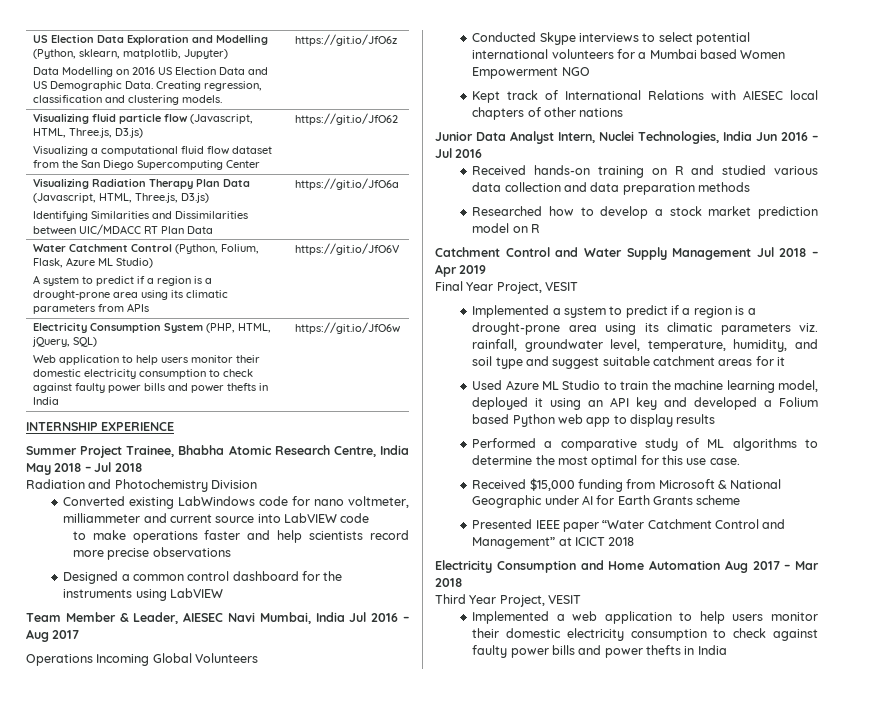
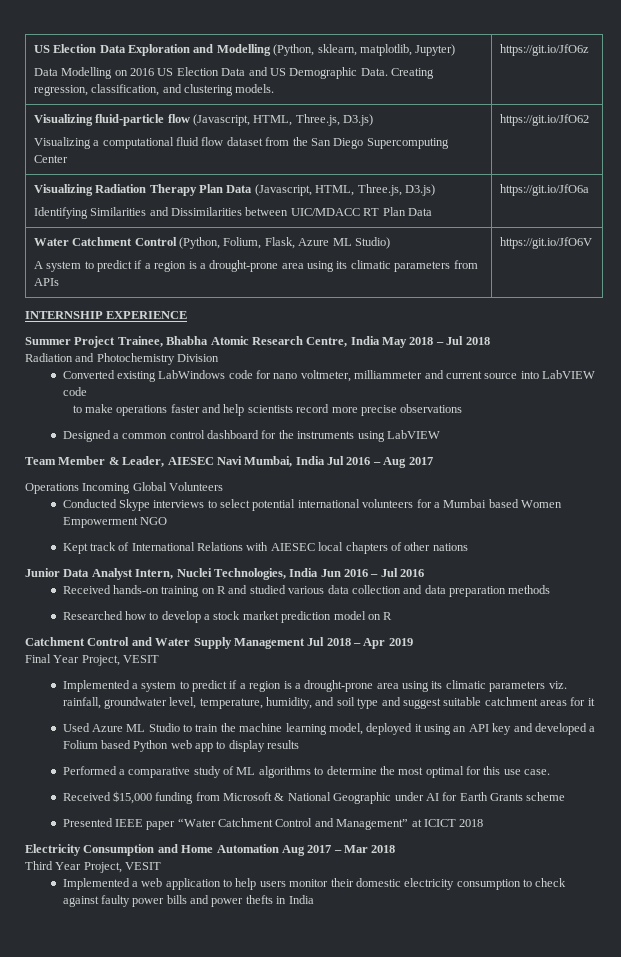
  US Election Data Exploration and Modelling (Python, sklearn, matplotlib, Jupyter)
- Data Modelling on 2016 US Election Data and US Demographic Data. Creating regression, classification and clustering models. | https://git.io/JfO6z
+ Data Modelling on 2016 US Election Data and US Demographic Data. Creating regression, classification, and clustering models. | https://git.io/JfO6z
- Visualizing fluid particle flow (Javascript, HTML, Three.js, D3.js)
+ Visualizing fluid-particle flow (Javascript, HTML, Three.js, D3.js)
- Electricity Consumption System (PHP, HTML, jQuery, SQL)
- Web application to help users monitor their domestic electricity consumption to check against faulty power bills and power thefts in India | https://git.io/JfO6w

